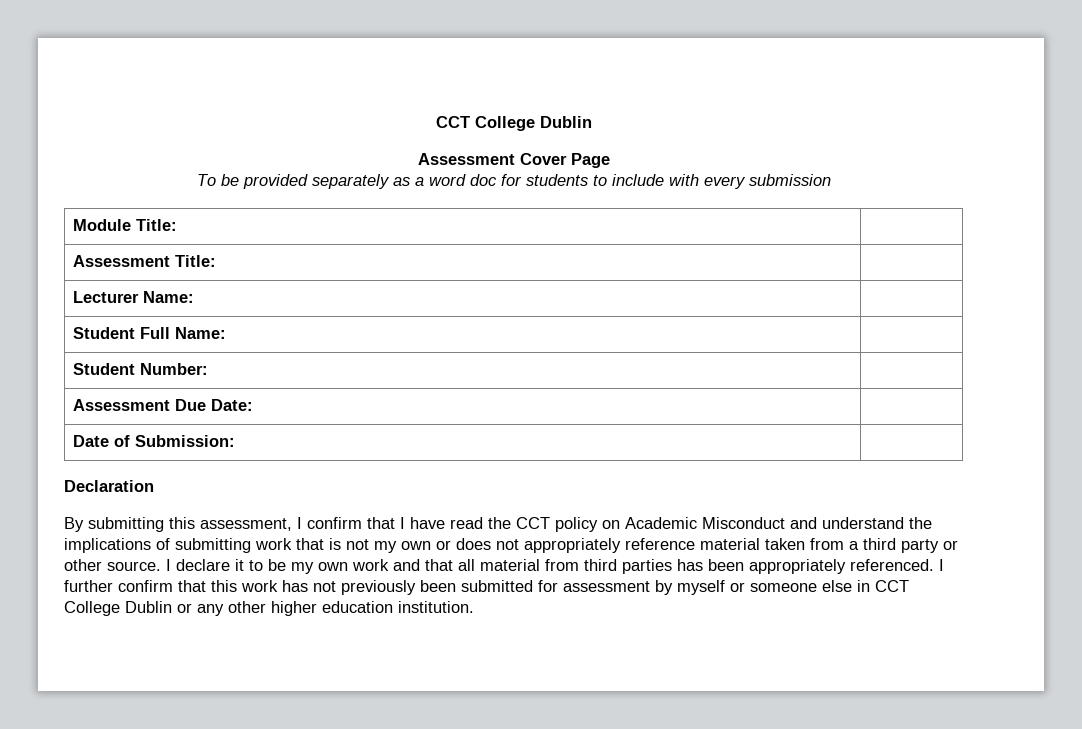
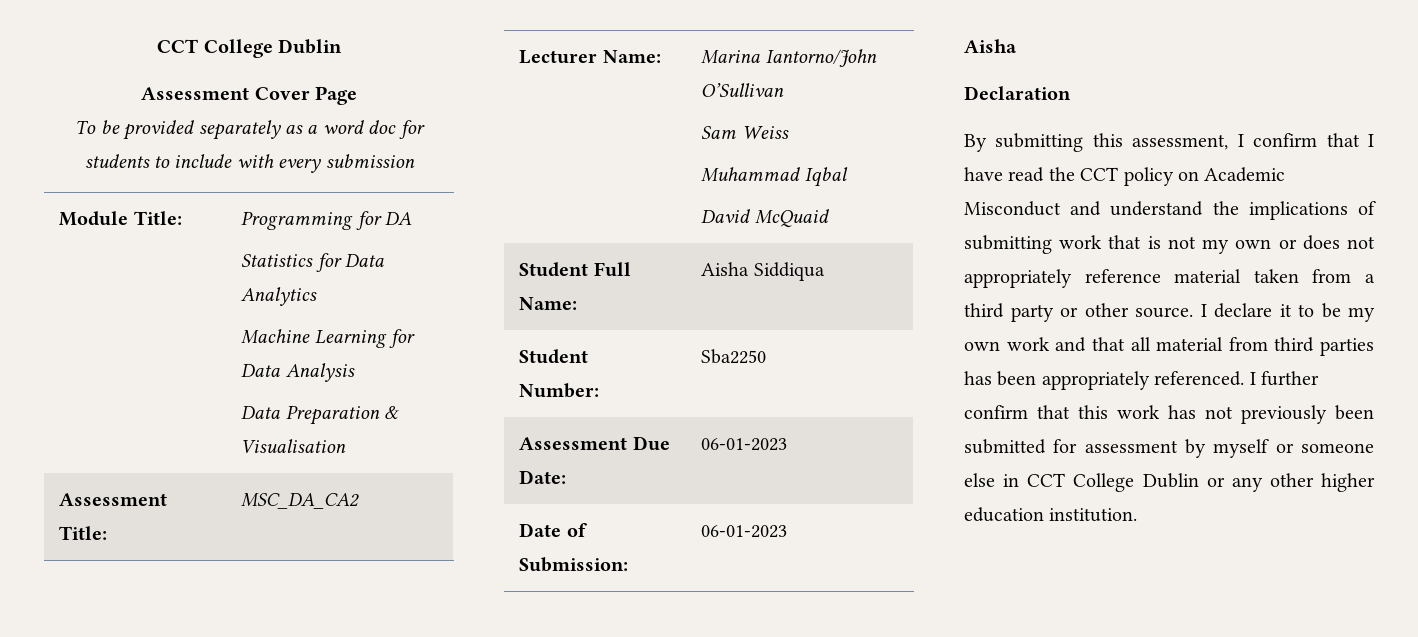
- Module Title: |
+ Module Title: | Programming for DA
+ Statistics for Data Analytics
+ Machine Learning for Data Analysis
+ Data Preparation & Visualisation
- Assessment Title: |
+ Assessment Title: | MSC_DA_CA2
- Lecturer Name: |
+ Lecturer Name: | Marina Iantorno/John O’Sullivan
+ Sam Weiss
+ Muhammad Iqbal
+ David McQuaid
- Student Full Name: |
+ Student Full Name: | Aisha Siddiqua
- Student Number: |
+ Student Number: | Sba2250
- Assessment Due Date: |
+ Assessment Due Date: | 06-01-2023
- Date of Submission: |
+ Date of Submission: | 06-01-2023
+ Aisha

